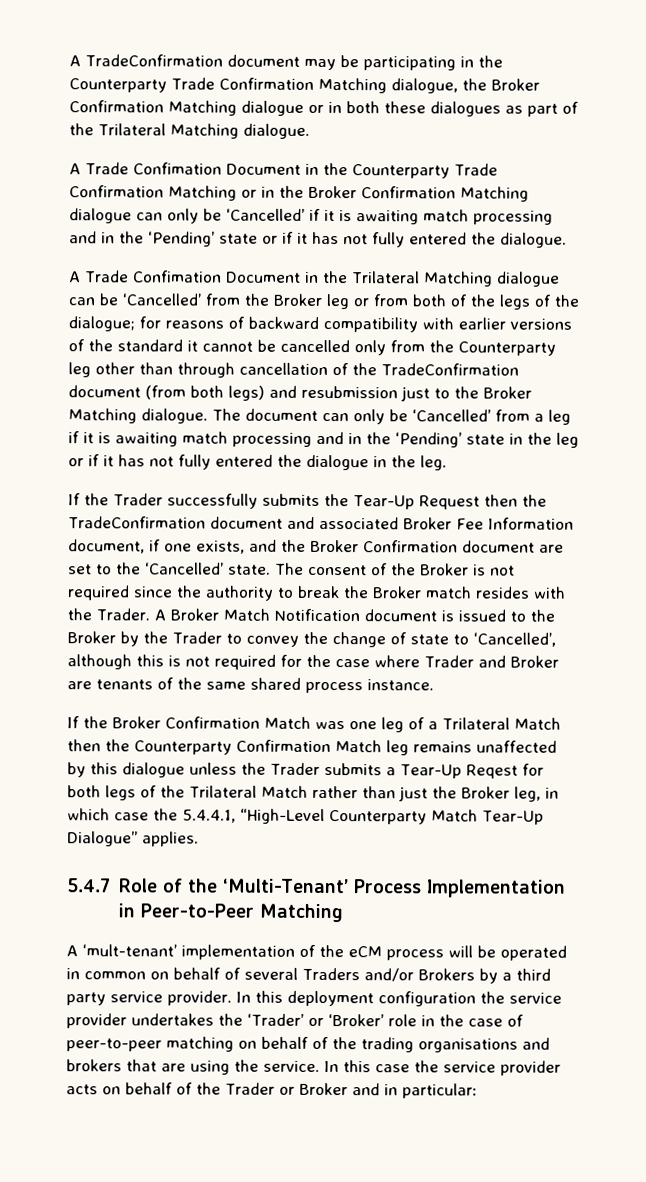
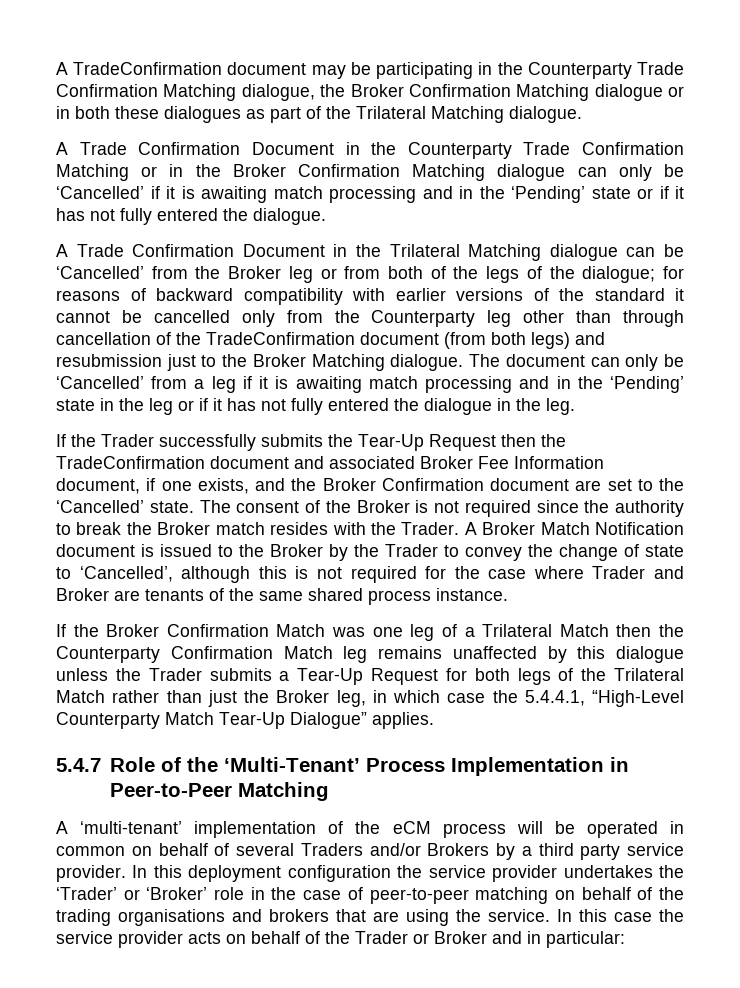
- A Trade Confimation Document in the Counterparty Trade Confirmation Matching or in the Broker Confirmation Matching dialogue can only be ‘Cancelled’ if it is awaiting match processing and in the ‘Pending’ state or if it has not fully entered the dialogue.
+ A Trade Confirmation Document in the Counterparty Trade Confirmation Matching or in the Broker Confirmation Matching dialogue can only be ‘Cancelled’ if it is awaiting match processing and in the ‘Pending’ state or if it has not fully entered the dialogue.
- A Trade Confimation Document in the Trilateral Matching dialogue can be ‘Cancelled’ from the Broker leg or from both of the legs of the dialogue;
+ A Trade Confirmation Document in the Trilateral Matching dialogue can be ‘Cancelled’ from the Broker leg or from both of the legs of the dialogue;
- If the Broker Confirmation Match was one leg of a Trilateral Match then the Counterparty Confirmation Match leg remains unaffected by this dialogue unless the Trader submits a Tear-Up Reqest for both legs of the Trilateral Match rather than just the Broker leg, in which case the 5.4.4.1, “High-Level Counterparty Match Tear-Up Dialogue” applies.
+ If the Broker Confirmation Match was one leg of a Trilateral Match then the Counterparty Confirmation Match leg remains unaffected by this dialogue unless the Trader submits a Tear-Up Request for both legs of the Trilateral Match rather than just the Broker leg, in which case the 5.4.4.1, “High-Level Counterparty Match Tear-Up Dialogue” applies.
- A ‘mult-tenant’ implementation of the eCM process will be operated in common on behalf of several Traders and/or Brokers by a third party service provider.
+ A ‘multi-tenant’ implementation of the eCM process will be operated in common on behalf of several Traders and/or Brokers by a third party service provider.

